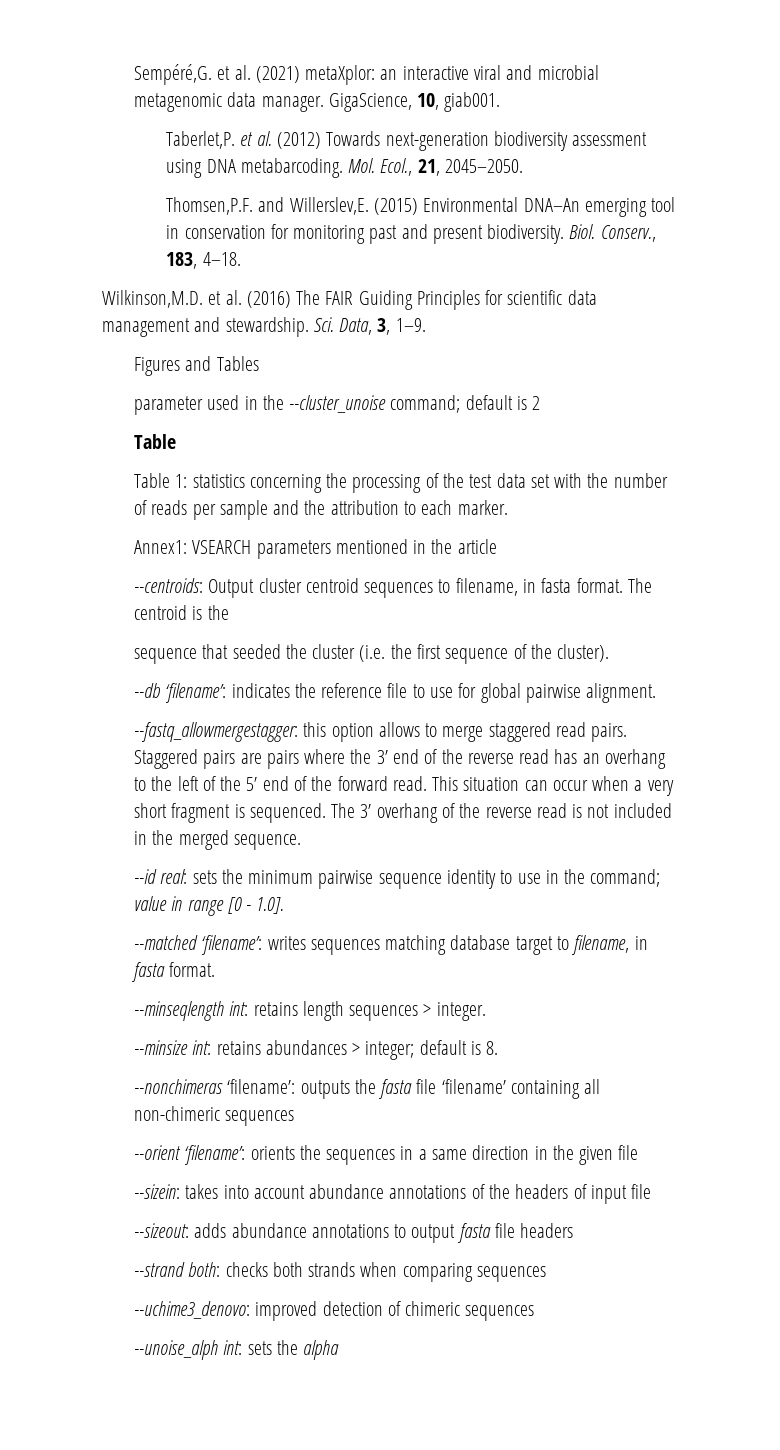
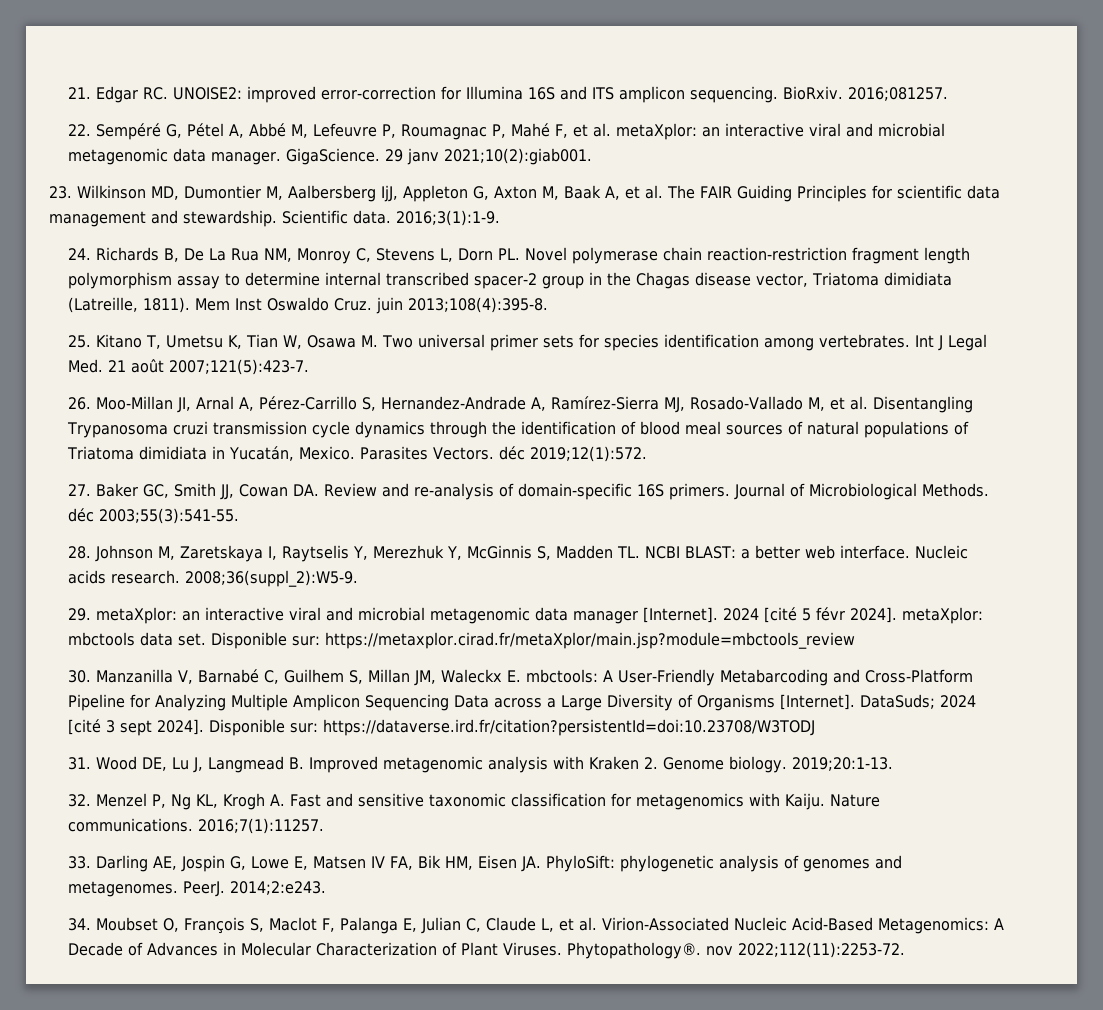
- Sempéré,G. et al. (2021) metaXplor: an interactive viral and microbial metagenomic data manager.
+ 21. Edgar RC. UNOISE2: improved error-correction for Illumina 16S and ITS amplicon sequencing. BioRxiv. 2016;081257.
+ 22. Sempéré G, Pétel A, Abbé M, Lefeuvre P, Roumagnac P, Mahé F, et al. metaXplor: an interactive viral and microbial metagenomic data manager.
- GigaScience, 10, giab001.
- Taberlet,P. et al. (2012) Towards next-generation biodiversity assessment using DNA metabarcoding. Mol. Ecol., 21, 2045–2050.
- Thomsen,P.F. and Willerslev,E. (2015) Environmental DNA–An emerging tool in conservation for monitoring past and present biodiversity. Biol. Conserv., 183, 4–18.
- Wilkinson,M.D. et al. (2016) The FAIR Guiding Principles for scientific data management and stewardship.
+ GigaScience. 29 janv 2021;10(2):giab001.
+ 23. Wilkinson MD, Dumontier M, Aalbersberg IjJ, Appleton G, Axton M, Baak A, et al. The FAIR Guiding Principles for scientific data management and stewardship.
- Sci. Data, 3, 1–9.
- Figures and Tables
- parameter used in the --cluster_unoise command; default is 2
- Table
- Table 1: statistics concerning the processing of the test data set with the number of reads per sample and the attribution to each marker.
- Annex1: VSEARCH parameters mentioned in the article
- --centroids: Output cluster centroid sequences to filename, in fasta format. The centroid is the
- sequence that seeded the cluster (i.e. the first sequence of the cluster).
- --db ‘filename’: indicates the reference file to use for global pairwise alignment.
- --fastq_allowmergestagger: this option allows to merge staggered read pairs. Staggered pairs are pairs where the 3’ end of the reverse read has an overhang to the left of the 5’ end of the forward read. This situation can occur when a very short fragment is sequenced. The 3’ overhang of the reverse read is not included in the merged sequence.
- --id real: sets the minimum pairwise sequence identity to use in the command; value in range [0 - 1.0].
- --matched ‘filename’: writes sequences matching database target to filename, in fasta format.
- --minseqlength int: retains length sequences > integer.
- --minsize int: retains abundances > integer; default is 8.
- --nonchimeras ‘filename’: outputs the fasta file ‘filename’ containing all non-chimeric sequences
- --orient ‘filename’: orients the sequences in a same direction in the given file
- --sizein: takes into account abundance annotations of the headers of input file
- --sizeout: adds abundance annotations to output fasta file headers
- --strand both: checks both strands when comparing sequences
- --uchime3_denovo: improved detection of chimeric sequences
- --unoise_alph int: sets the alpha
+ Scientific data. 2016;3(1):1-9.
+ 24. Richards B, De La Rua NM, Monroy C, Stevens L, Dorn PL. Novel polymerase chain reaction-restriction fragment length polymorphism assay to determine internal transcribed spacer-2 group in the Chagas disease vector, Triatoma dimidiata (Latreille, 1811). Mem Inst Oswaldo Cruz. juin 2013;108(4):395-8.
+ 25. Kitano T, Umetsu K, Tian W, Osawa M. Two universal primer sets for species identification among vertebrates. Int J Legal Med. 21 août 2007;121(5):423-7.
+ 26. Moo-Millan JI, Arnal A, Pérez-Carrillo S, Hernandez-Andrade A, Ramírez-Sierra MJ, Rosado-Vallado M, et al. Disentangling Trypanosoma cruzi transmission cycle dynamics through the identification of blood meal sources of natural populations of Triatoma dimidiata in Yucatán, Mexico. Parasites Vectors. déc 2019;12(1):572.
+ 27. Baker GC, Smith JJ, Cowan DA. Review and re-analysis of domain-specific 16S primers. Journal of Microbiological Methods. déc 2003;55(3):541-55.
+ 28. Johnson M, Zaretskaya I, Raytselis Y, Merezhuk Y, McGinnis S, Madden TL. NCBI BLAST: a better web interface. Nucleic acids research. 2008;36(suppl_2):W5-9.
+ 29. metaXplor: an interactive viral and microbial metagenomic data manager [Internet]. 2024 [cité 5 févr 2024]. metaXplor: mbctools data set. Disponible sur: https://metaxplor.cirad.fr/metaXplor/main.jsp?module=mbctools_review
+ 30. Manzanilla V, Barnabé C, Guilhem S, Millan JM, Waleckx E. mbctools: A User-Friendly Metabarcoding and Cross-Platform Pipeline for Analyzing Multiple Amplicon Sequencing Data across a Large Diversity of Organisms [Internet]. DataSuds; 2024 [cité 3 sept 2024]. Disponible sur: https://dataverse.ird.fr/citation?persistentId=doi:10.23708/W3TODJ
+ 31. Wood DE, Lu J, Langmead B. Improved metagenomic analysis with Kraken 2. Genome biology. 2019;20:1-13.
+ 32. Menzel P, Ng KL, Krogh A. Fast and sensitive taxonomic classification for metagenomics with Kaiju. Nature communications. 2016;7(1):11257.
+ 33. Darling AE, Jospin G, Lowe E, Matsen IV FA, Bik HM, Eisen JA. PhyloSift: phylogenetic analysis of genomes and metagenomes. PeerJ. 2014;2:e243.
+ 34. Moubset O, François S, Maclot F, Palanga E, Julian C, Claude L, et al. Virion-Associated Nucleic Acid-Based Metagenomics: A Decade of Advances in Molecular Characterization of Plant Viruses. Phytopathology®. nov 2022;112(11):2253-72.

